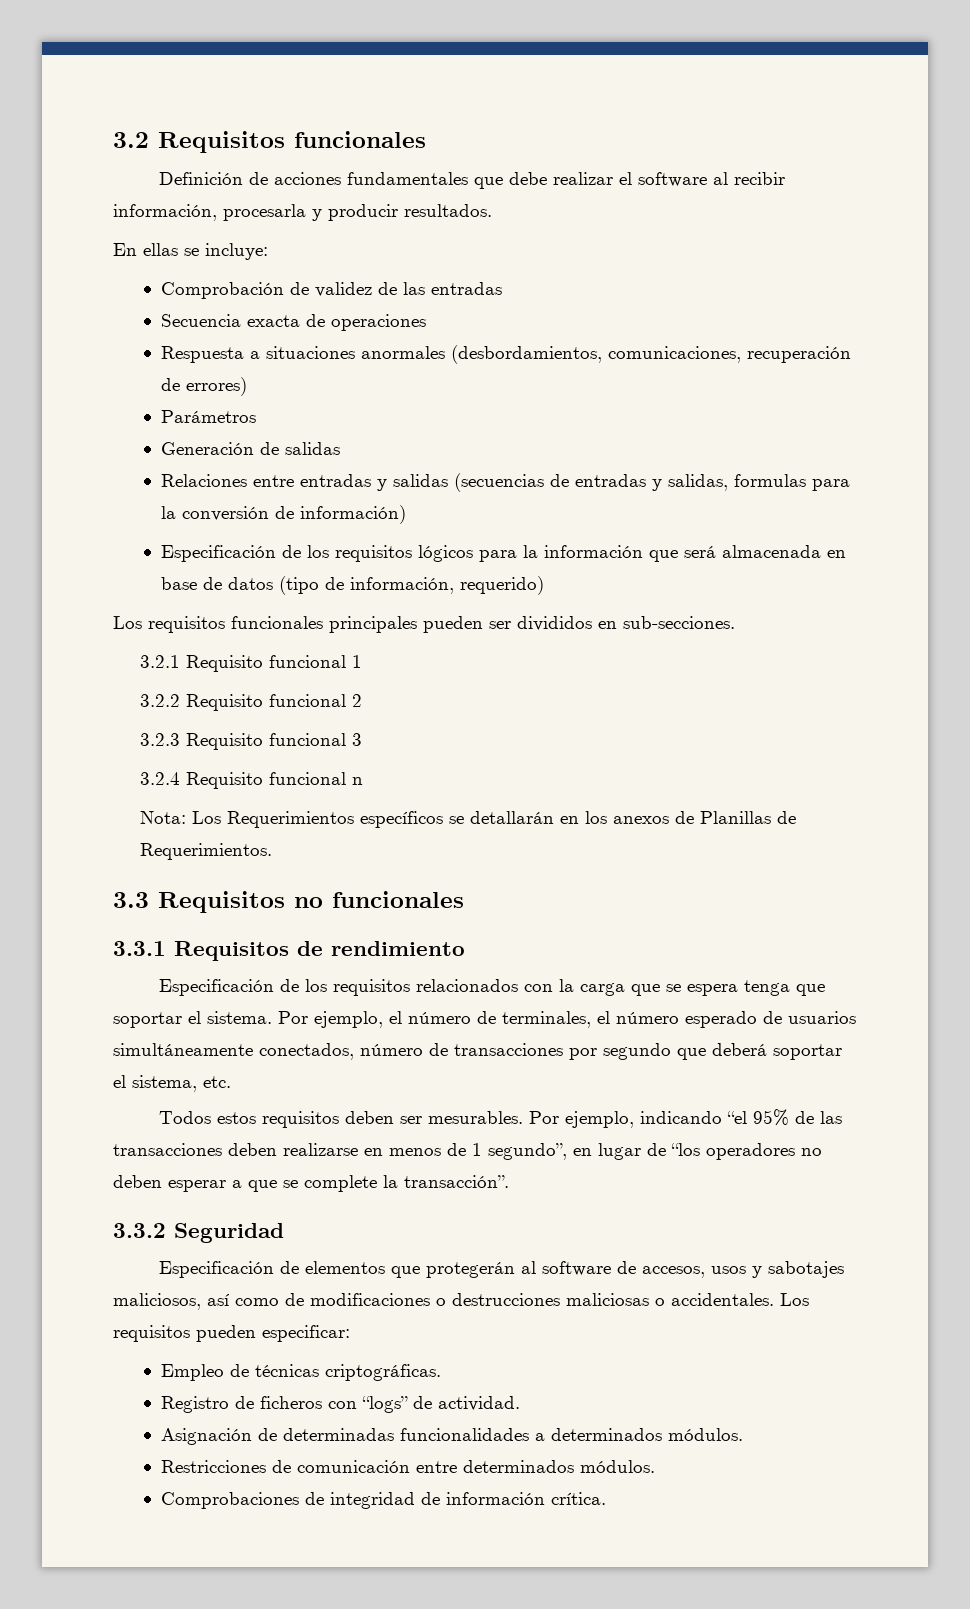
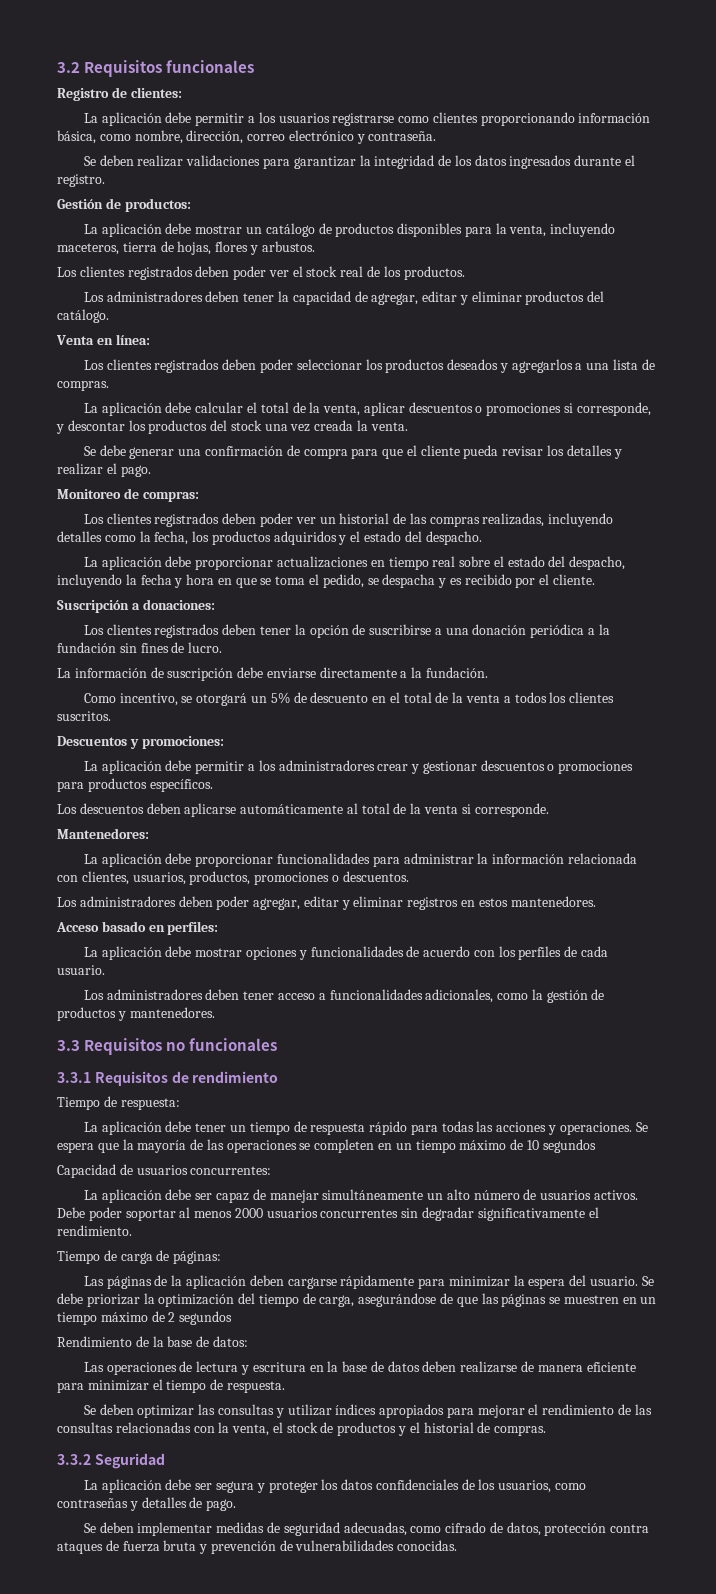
- Definición de acciones fundamentales que debe realizar el software al recibir información, procesarla y producir resultados.
- En ellas se incluye:
- Comprobación de validez de las entradas
- Secuencia exacta de operaciones
- Respuesta a situaciones anormales (desbordamientos, comunicaciones, recuperación de errores)
- Parámetros
- Generación de salidas
- Relaciones entre entradas y salidas (secuencias de entradas y salidas, formulas para la conversión de información)
- Especificación de los requisitos lógicos para la información que será almacenada en base de datos (tipo de información, requerido)
- Los requisitos funcionales principales pueden ser divididos en sub-secciones.
- 3.2.1 Requisito funcional 1
- 3.2.2 Requisito funcional 2
- 3.2.3 Requisito funcional 3
- 3.2.4 Requisito funcional n
- Nota: Los Requerimientos específicos se detallarán en los anexos de Planillas de Requerimientos.
+ Registro de clientes:
+ La aplicación debe permitir a los usuarios registrarse como clientes proporcionando información básica, como nombre, dirección, correo electrónico y contraseña.
+ Se deben realizar validaciones para garantizar la integridad de los datos ingresados durante el registro.
+ Gestión de productos:
+ La aplicación debe mostrar un catálogo de productos disponibles para la venta, incluyendo maceteros, tierra de hojas, flores y arbustos.
+ Los clientes registrados deben poder ver el stock real de los productos.
+ Los administradores deben tener la capacidad de agregar, editar y eliminar productos del catálogo.
+ Venta en línea:
+ Los clientes registrados deben poder seleccionar los productos deseados y agregarlos a una lista de compras.
+ La aplicación debe calcular el total de la venta, aplicar descuentos o promociones si corresponde, y descontar los productos del stock una vez creada la venta.
+ Se debe generar una confirmación de compra para que el cliente pueda revisar los detalles y realizar el pago.
+ Monitoreo de compras:
+ Los clientes registrados deben poder ver un historial de las compras realizadas, incluyendo detalles como la fecha, los productos adquiridos y el estado del despacho.
+ La aplicación debe proporcionar actualizaciones en tiempo real sobre el estado del despacho, incluyendo la fecha y hora en que se toma el pedido, se despacha y es recibido por el cliente.
+ Suscripción a donaciones:
+ Los clientes registrados deben tener la opción de suscribirse a una donación periódica a la fundación sin fines de lucro.
+ La información de suscripción debe enviarse directamente a la fundación.
+ Como incentivo, se otorgará un 5% de descuento en el total de la venta a todos los clientes suscritos.
+ Descuentos y promociones:
+ La aplicación debe permitir a los administradores crear y gestionar descuentos o promociones para productos específicos.
+ Los descuentos deben aplicarse automáticamente al total de la venta si corresponde.
+ Mantenedores:
+ La aplicación debe proporcionar funcionalidades para administrar la información relacionada con clientes, usuarios, productos, promociones o descuentos.
+ Los administradores deben poder agregar, editar y eliminar registros en estos mantenedores.
+ Acceso basado en perfiles:
+ La aplicación debe mostrar opciones y funcionalidades de acuerdo con los perfiles de cada usuario.
+ Los administradores deben tener acceso a funcionalidades adicionales, como la gestión de productos y mantenedores.
- Especificación de los requisitos relacionados con la carga que se espera tenga que soportar el sistema. Por ejemplo, el número de terminales, el número esperado de usuarios simultáneamente conectados, número de transacciones por segundo que deberá soportar el sistema, etc.
- Todos estos requisitos deben ser mesurables. Por ejemplo, indicando “el 95% de las transacciones deben realizarse en menos de 1 segundo”, en lugar de “los operadores no deben esperar a que se complete la transacción”.
+ Tiempo de respuesta:
+ La aplicación debe tener un tiempo de respuesta rápido para todas las acciones y operaciones. Se espera que la mayoría de las operaciones se completen en un tiempo máximo de 10 segundos
+ Capacidad de usuarios concurrentes:
+ La aplicación debe ser capaz de manejar simultáneamente un alto número de usuarios activos. Debe poder soportar al menos 2000 usuarios concurrentes sin degradar significativamente el rendimiento.
+ Tiempo de carga de páginas:
+ Las páginas de la aplicación deben cargarse rápidamente para minimizar la espera del usuario. Se debe priorizar la optimización del tiempo de carga, asegurándose de que las páginas se muestren en un tiempo máximo de 2 segundos
+ Rendimiento de la base de datos:
+ Las operaciones de lectura y escritura en la base de datos deben realizarse de manera eficiente para minimizar el tiempo de respuesta.
+ Se deben optimizar las consultas y utilizar índices apropiados para mejorar el rendimiento de las consultas relacionadas con la venta, el stock de productos y el historial de compras.
  3.3.2 Seguridad
- Especificación de elementos que protegerán al software de accesos, usos y sabotajes maliciosos, así como de modificaciones o destrucciones maliciosas o accidentales. Los requisitos pueden especificar:
- Empleo de técnicas criptográficas.
- Registro de ficheros con “logs” de actividad.
- Asignación de determinadas funcionalidades a determinados módulos.
- Restricciones de comunicación entre determinados módulos.
- Comprobaciones de integridad de información crítica.
+ La aplicación debe ser segura y proteger los datos confidenciales de los usuarios, como contraseñas y detalles de pago.
+ Se deben implementar medidas de seguridad adecuadas, como cifrado de datos, protección contra ataques de fuerza bruta y prevención de vulnerabilidades conocidas.

